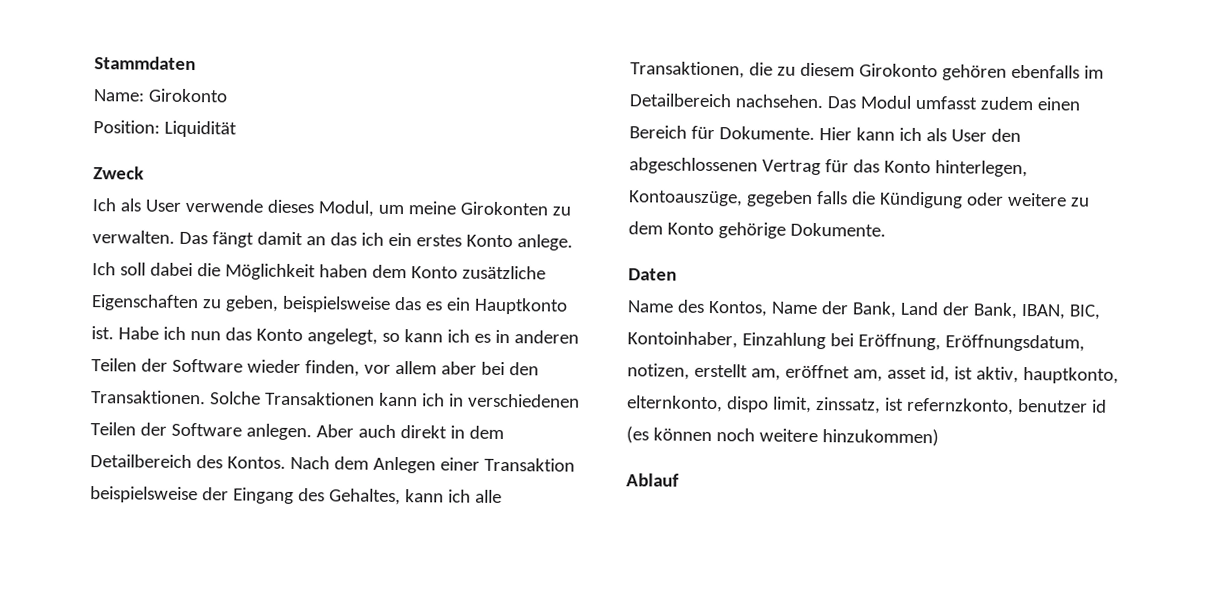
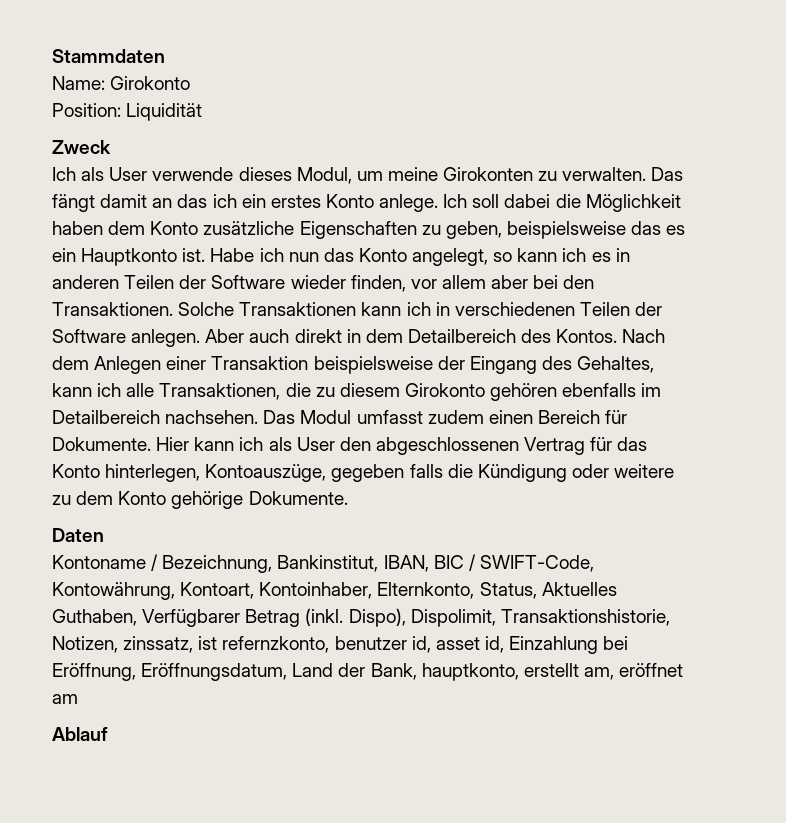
- Name des Kontos, Name der Bank, Land der Bank, IBAN, BIC, Kontoinhaber, Einzahlung bei Eröffnung, Eröffnungsdatum, notizen, erstellt am, eröffnet am, asset id, ist aktiv, hauptkonto, elternkonto, dispo limit, zinssatz, ist refernzkonto, benutzer id (es können noch weitere hinzukommen)
+ Kontoname / Bezeichnung, Bankinstitut, IBAN, BIC / SWIFT-Code, Kontowährung, Kontoart, Kontoinhaber, Elternkonto, Status, Aktuelles Guthaben, Verfügbarer Betrag (inkl. Dispo), Dispolimit, Transaktionshistorie, Notizen, zinssatz, ist refernzkonto, benutzer id, asset id, Einzahlung bei Eröffnung, Eröffnungsdatum, Land der Bank, hauptkonto, erstellt am, eröffnet am

